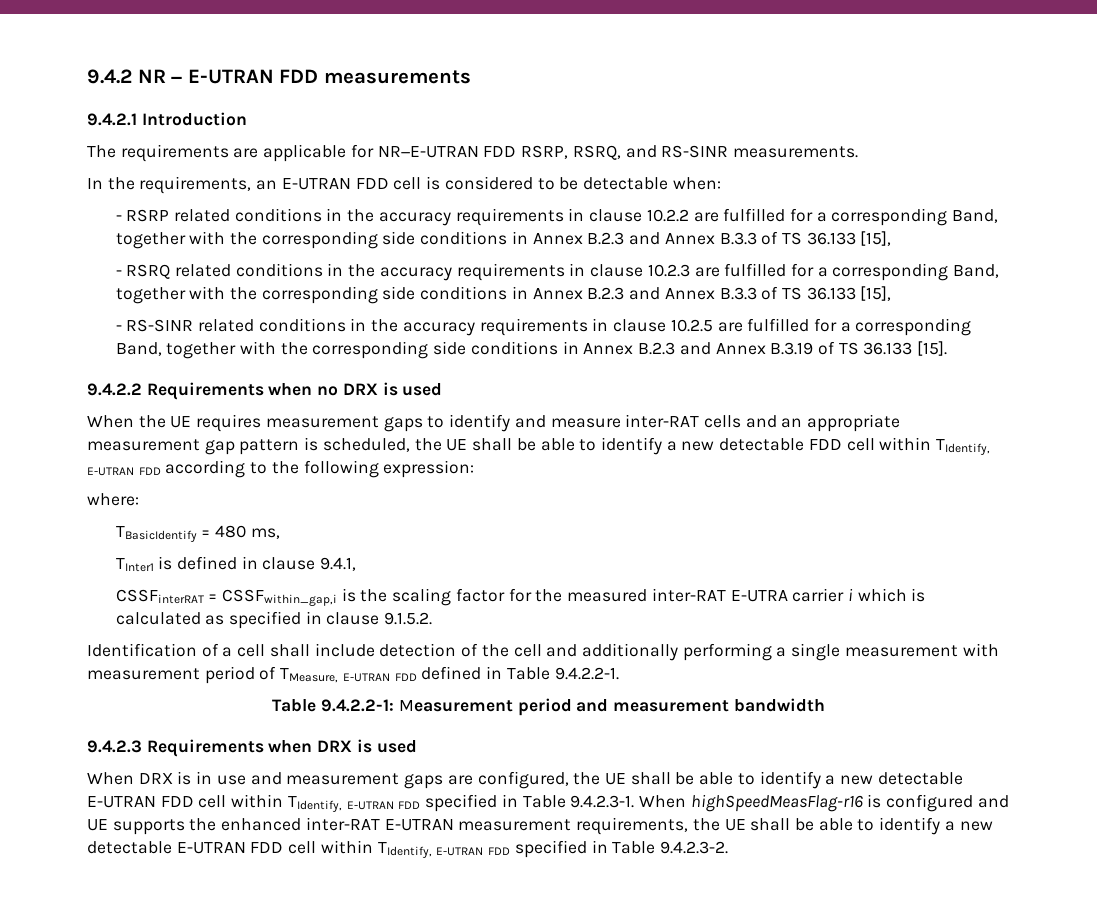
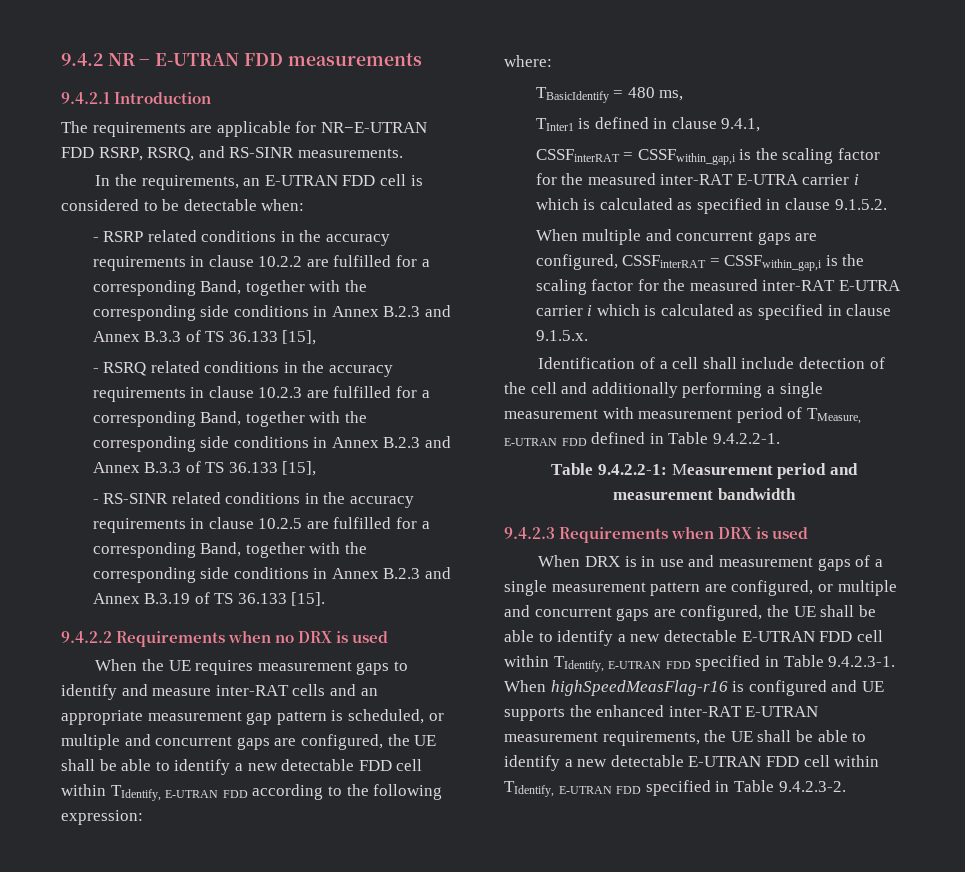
- When the UE requires measurement gaps to identify and measure inter-RAT cells and an appropriate measurement gap pattern is scheduled, the UE shall be able to identify a new detectable FDD cell within TIdentify, E-UTRAN FDD according to the following expression:
+ When the UE requires measurement gaps to identify and measure inter-RAT cells and an appropriate measurement gap pattern is scheduled, or multiple and concurrent gaps are configured, the UE shall be able to identify a new detectable FDD cell within TIdentify, E-UTRAN FDD according to the following expression:
+ When multiple and concurrent gaps are configured, CSSFinterRAT = CSSFwithin_gap,i is the scaling factor for the measured inter-RAT E-UTRA carrier i which is calculated as specified in clause 9.1.5.x.
- When DRX is in use and measurement gaps are configured, the UE shall be able to identify a new detectable E-UTRAN FDD cell within TIdentify, E-UTRAN FDD specified in Table 9.4.2.3-1. When highSpeedMeasFlag-r16 is configured and UE supports the enhanced inter-RAT E-UTRAN measurement requirements, the UE shall be able to identify a new detectable E-UTRAN FDD cell within TIdentify, E-UTRAN FDD specified in Table 9.4.2.3-2.
+ When DRX is in use and measurement gaps of a single measurement pattern are configured, or multiple and concurrent gaps are configured, the UE shall be able to identify a new detectable E-UTRAN FDD cell within TIdentify, E-UTRAN FDD specified in Table 9.4.2.3-1. When highSpeedMeasFlag-r16 is configured and UE supports the enhanced inter-RAT E-UTRAN measurement requirements, the UE shall be able to identify a new detectable E-UTRAN FDD cell within TIdentify, E-UTRAN FDD specified in Table 9.4.2.3-2.

